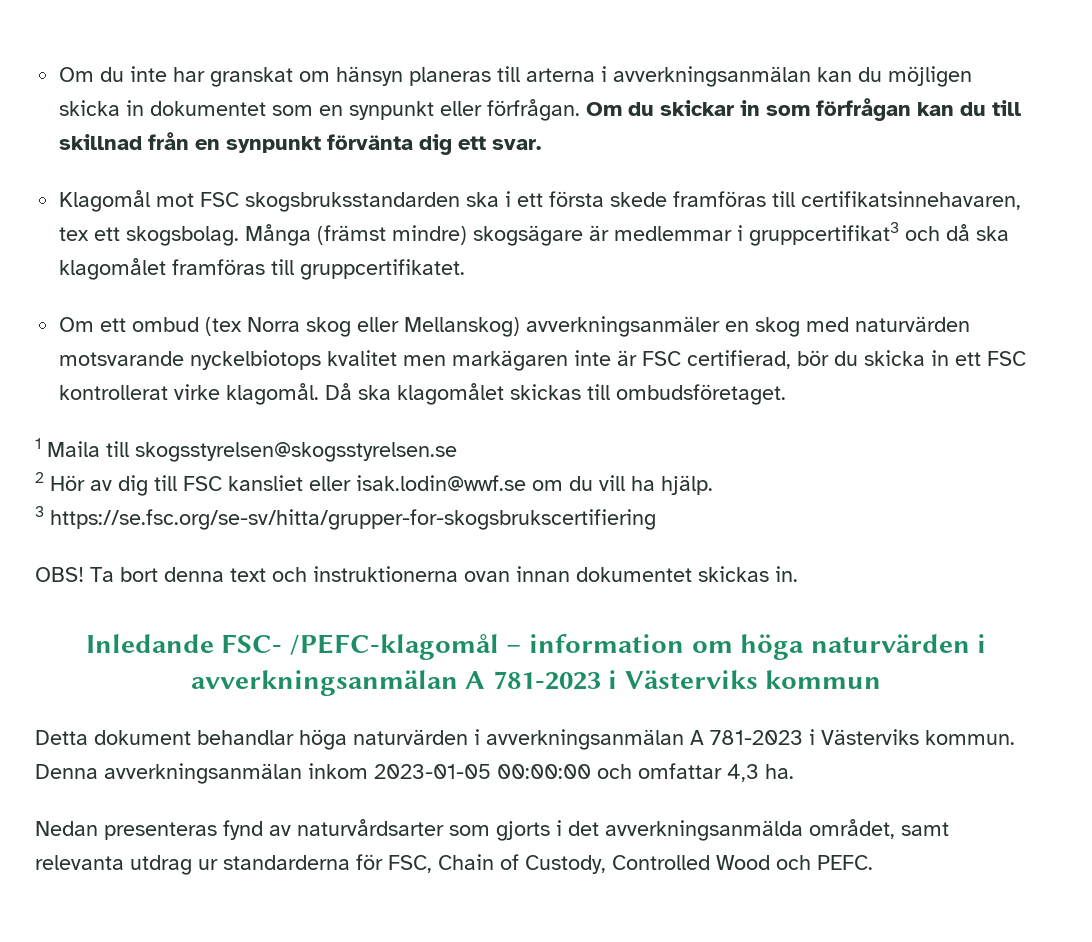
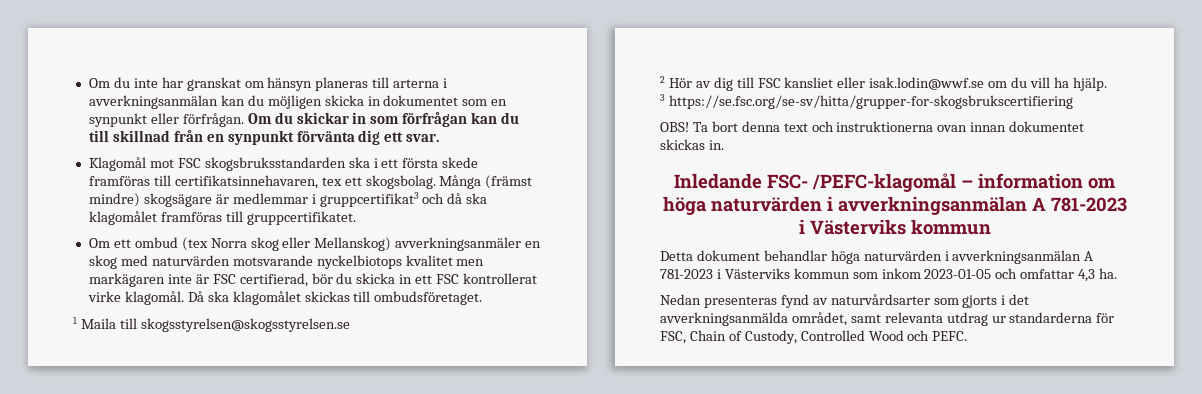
- Detta dokument behandlar höga naturvärden i avverkningsanmälan A 781-2023 i Västerviks kommun. Denna avverkningsanmälan inkom 2023-01-05 00:00:00 och omfattar 4,3 ha.
+ Detta dokument behandlar höga naturvärden i avverkningsanmälan A 781-2023 i Västerviks kommun som inkom 2023-01-05 och omfattar 4,3 ha.

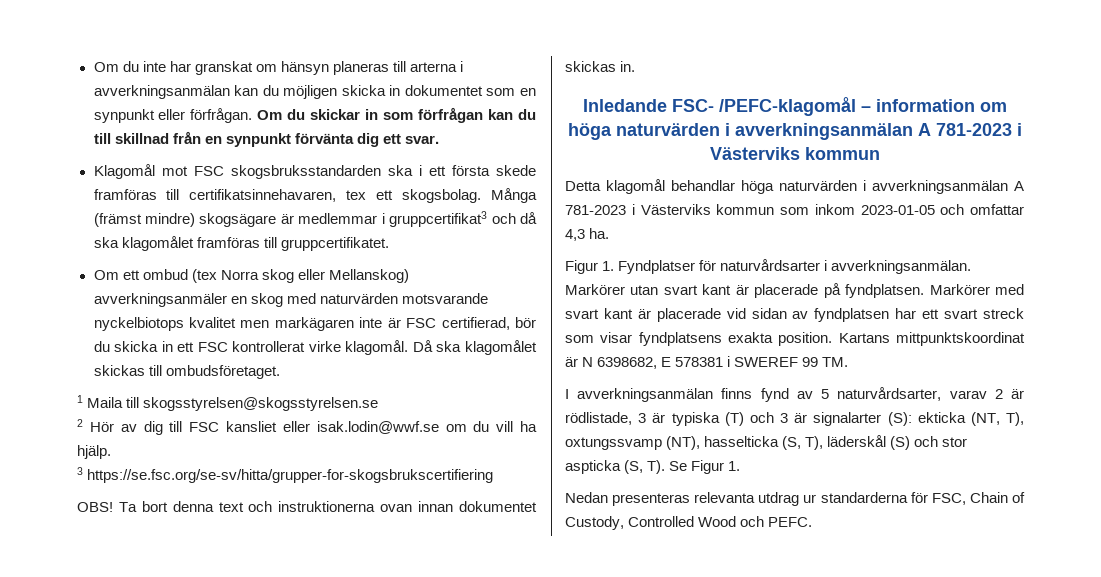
- Detta dokument behandlar höga naturvärden i avverkningsanmälan A 781-2023 i Västerviks kommun som inkom 2023-01-05 och omfattar 4,3 ha.
+ Detta klagomål behandlar höga naturvärden i avverkningsanmälan A 781-2023 i Västerviks kommun som inkom 2023-01-05 och omfattar 4,3 ha.
- Nedan presenteras fynd av naturvårdsarter som gjorts i det avverkningsanmälda området, samt relevanta utdrag ur standarderna för FSC, Chain of Custody, Controlled Wood och PEFC.
+ Figur 1. Fyndplatser för naturvårdsarter i avverkningsanmälan. Markörer utan svart kant är placerade på fyndplatsen. Markörer med svart kant är placerade vid sidan av fyndplatsen har ett svart streck som visar fyndplatsens exakta position. Kartans mittpunktskoordinat är N 6398682, E 578381 i SWEREF 99 TM.
+ I avverkningsanmälan finns fynd av 5 naturvårdsarter, varav 2 är rödlistade, 3 är typiska (T) och 3 är signalarter (S): ekticka (NT, T), oxtungssvamp (NT), hasselticka (S, T), läderskål (S) och stor aspticka (S, T). Se Figur 1.
+ Nedan presenteras relevanta utdrag ur standarderna för FSC, Chain of Custody, Controlled Wood och PEFC.

